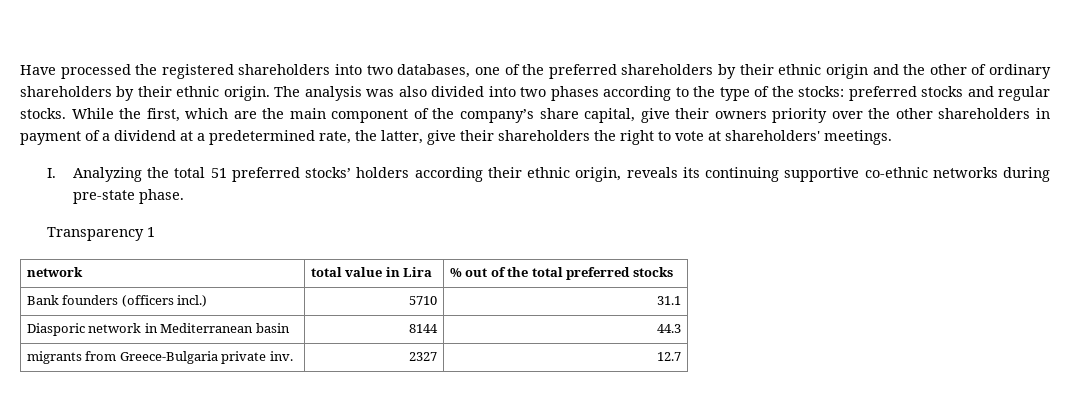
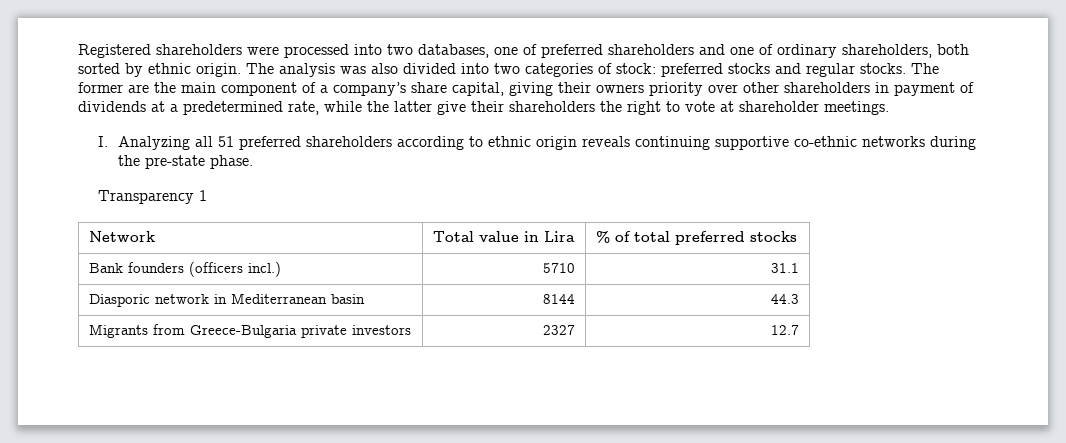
- Have processed the registered shareholders into two databases, one of the preferred shareholders by their ethnic origin and the other of ordinary shareholders by their ethnic origin.
+ Registered shareholders were processed into two databases, one of preferred shareholders and one of ordinary shareholders, both sorted by ethnic origin.
- The analysis was also divided into two phases according to the type of the stocks: preferred stocks and regular stocks.
+ The analysis was also divided into two categories of stock: preferred stocks and regular stocks.
- While the first, which are the main component of the company’s share capital, give their owners priority over the other shareholders in payment of a dividend at a predetermined rate, the latter, give their shareholders the right to vote at shareholders' meetings.
+ The former are the main component of a company’s share capital, giving their owners priority over other shareholders in payment of dividends at a predetermined rate, while the latter give their shareholders the right to vote at shareholder meetings.
- I. Analyzing the total 51 preferred stocks’ holders according their ethnic origin, reveals its continuing supportive co-ethnic networks during pre-state phase.
+ I. Analyzing all 51 preferred shareholders according to ethnic origin reveals continuing supportive co-ethnic networks during the pre-state phase.
- network | total value in Lira | % out of the total preferred stocks
+ Network | Total value in Lira | % of total preferred stocks
- migrants from Greece-Bulgaria private inv. | 2327 | 12.7
+ Migrants from Greece-Bulgaria private investors | 2327 | 12.7

